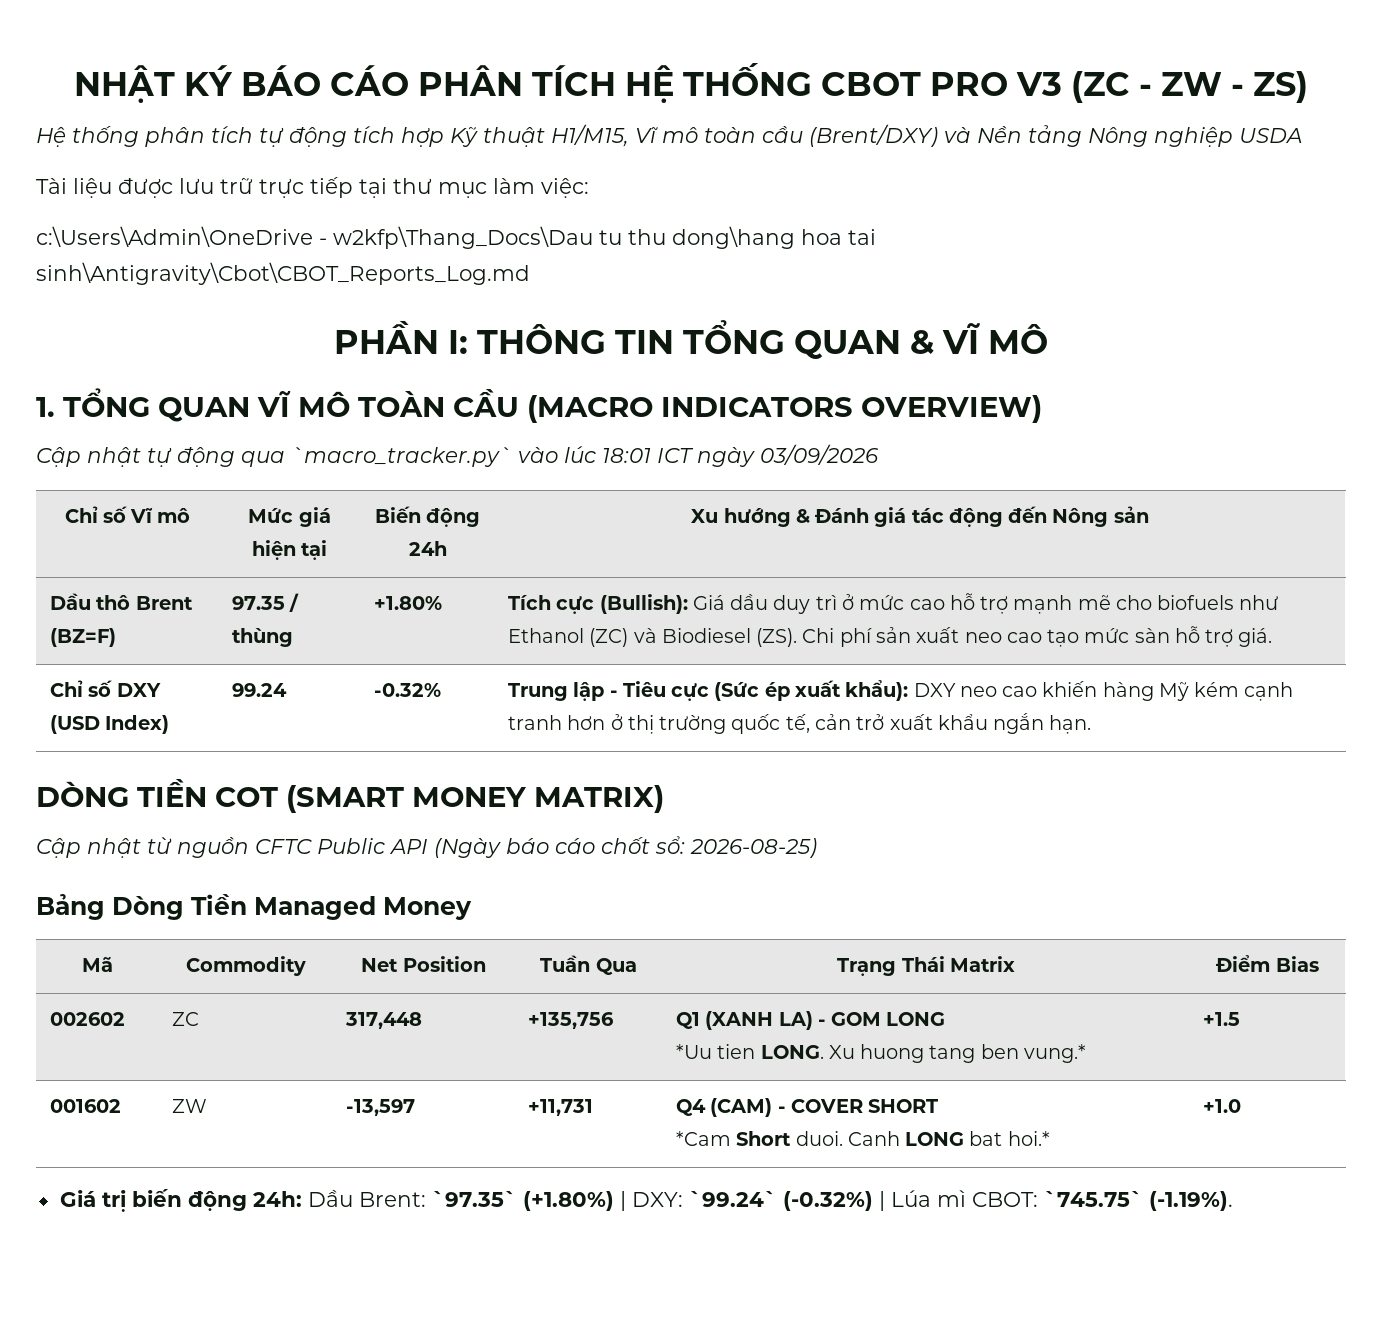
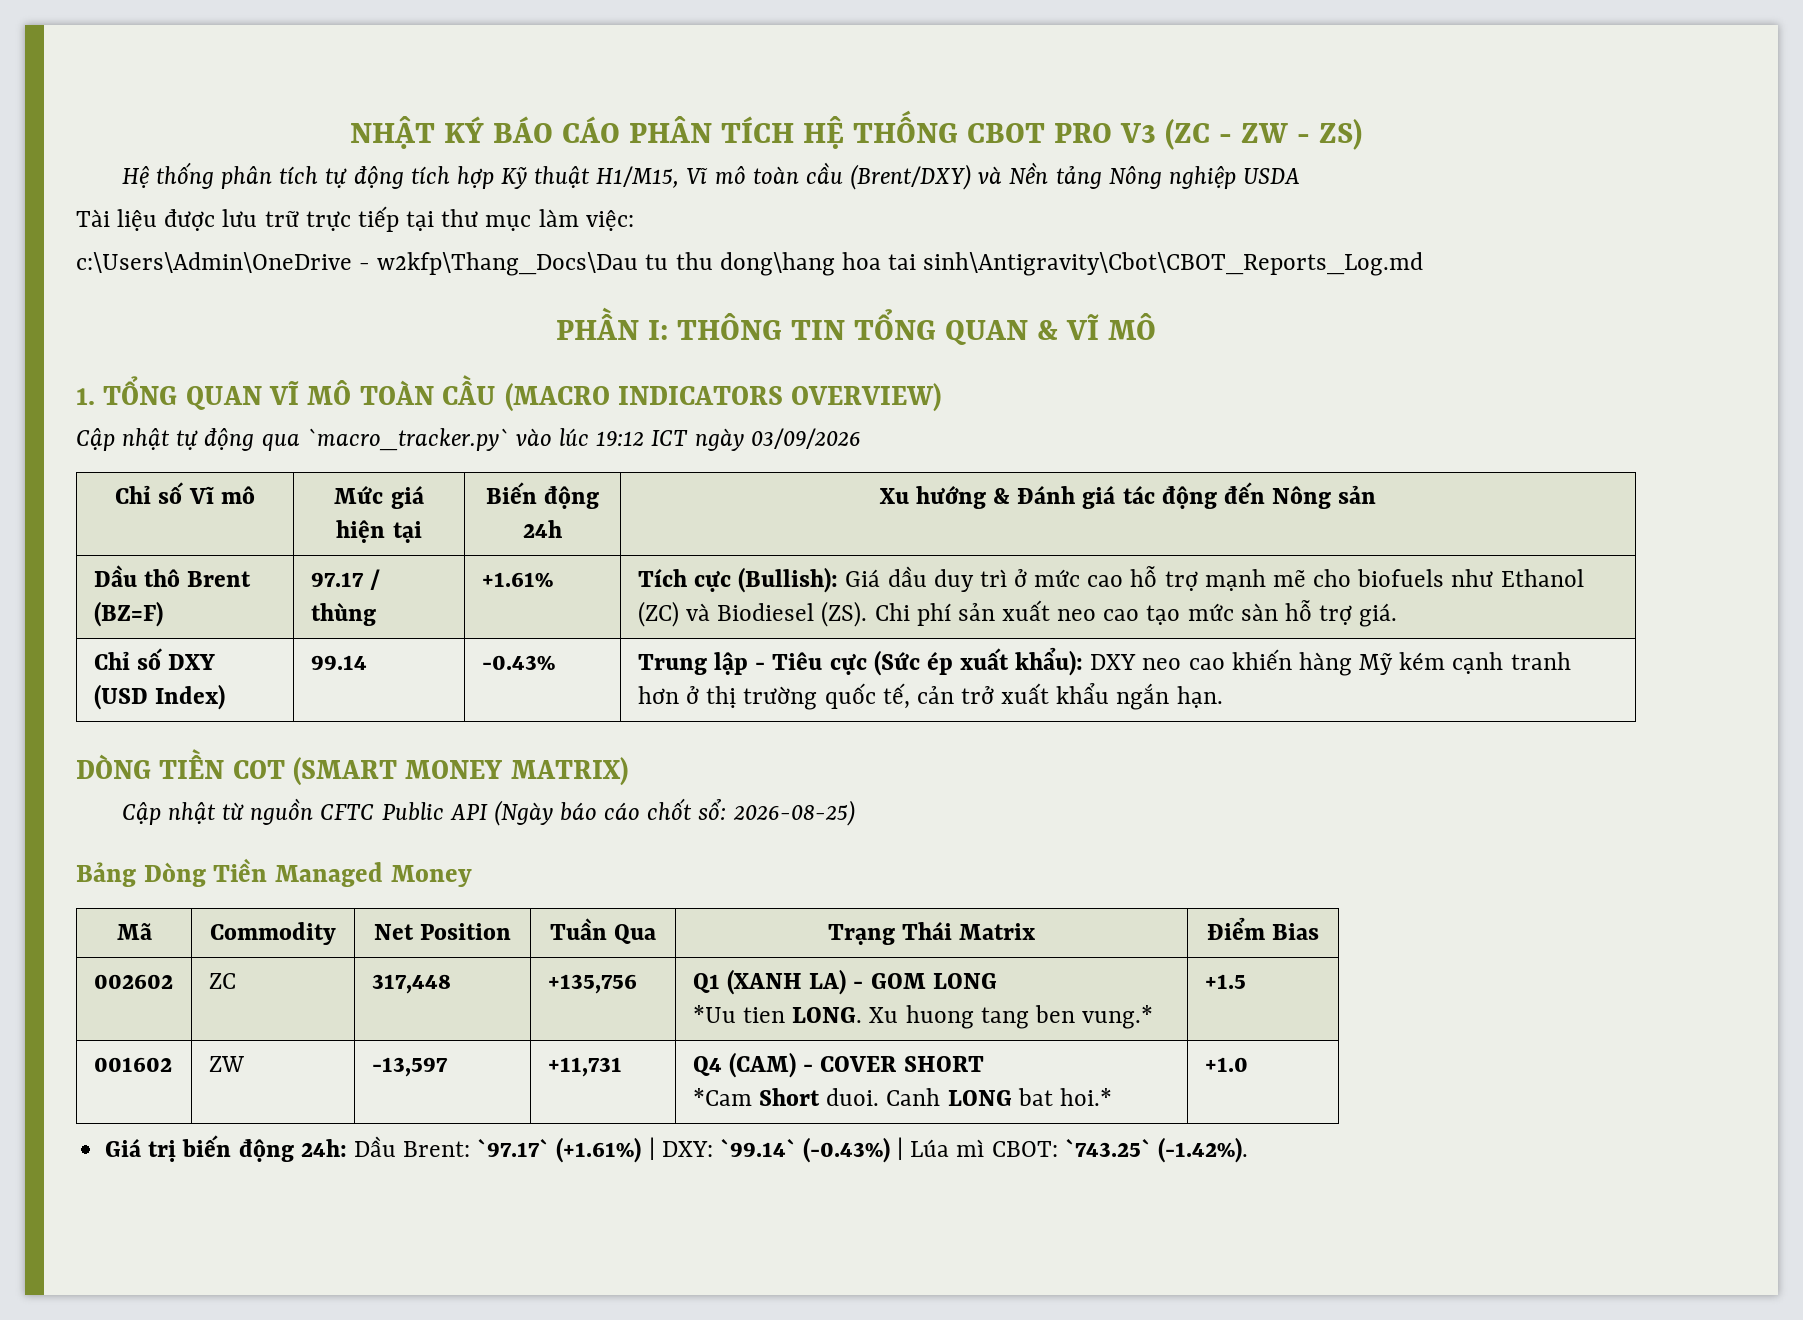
- Cập nhật tự động qua `macro_tracker.py` vào lúc 18:01 ICT ngày 03/09/2026
+ Cập nhật tự động qua `macro_tracker.py` vào lúc 19:12 ICT ngày 03/09/2026
- 97.35 / thùng
+ 97.17 / thùng
- +1.80%
+ +1.61%
- Chỉ số DXY (USD Index) | 99.24 | -0.32% | Trung lập - Tiêu cực (Sức ép xuất khẩu): DXY neo cao khiến hàng Mỹ kém cạnh tranh hơn ở thị trường quốc tế, cản trở xuất khẩu ngắn hạn.
+ Chỉ số DXY (USD Index) | 99.14 | -0.43% | Trung lập - Tiêu cực (Sức ép xuất khẩu): DXY neo cao khiến hàng Mỹ kém cạnh tranh hơn ở thị trường quốc tế, cản trở xuất khẩu ngắn hạn.
- Giá trị biến động 24h: Dầu Brent: `97.35` (+1.80%) | DXY: `99.24` (-0.32%) | Lúa mì CBOT: `745.75` (-1.19%).
+ Giá trị biến động 24h: Dầu Brent: `97.17` (+1.61%) | DXY: `99.14` (-0.43%) | Lúa mì CBOT: `743.25` (-1.42%).

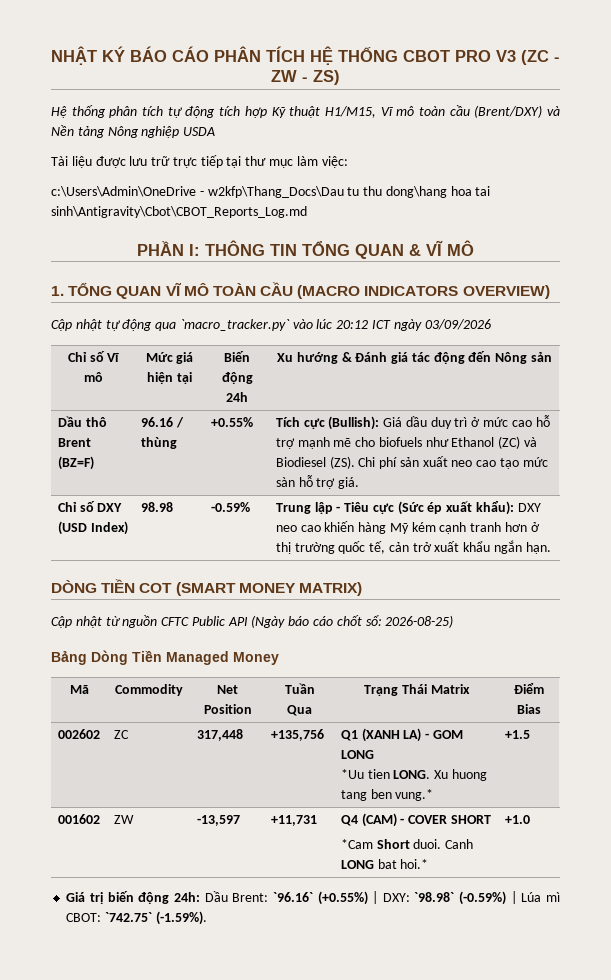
- Cập nhật tự động qua `macro_tracker.py` vào lúc 19:12 ICT ngày 03/09/2026
+ Cập nhật tự động qua `macro_tracker.py` vào lúc 20:12 ICT ngày 03/09/2026
- 97.17 / thùng
+ 96.16 / thùng
- +1.61%
+ +0.55%
- Chỉ số DXY (USD Index) | 99.14 | -0.43% | Trung lập - Tiêu cực (Sức ép xuất khẩu): DXY neo cao khiến hàng Mỹ kém cạnh tranh hơn ở thị trường quốc tế, cản trở xuất khẩu ngắn hạn.
+ Chỉ số DXY (USD Index) | 98.98 | -0.59% | Trung lập - Tiêu cực (Sức ép xuất khẩu): DXY neo cao khiến hàng Mỹ kém cạnh tranh hơn ở thị trường quốc tế, cản trở xuất khẩu ngắn hạn.
- Giá trị biến động 24h: Dầu Brent: `97.17` (+1.61%) | DXY: `99.14` (-0.43%) | Lúa mì CBOT: `743.25` (-1.42%).
+ Giá trị biến động 24h: Dầu Brent: `96.16` (+0.55%) | DXY: `98.98` (-0.59%) | Lúa mì CBOT: `742.75` (-1.59%).

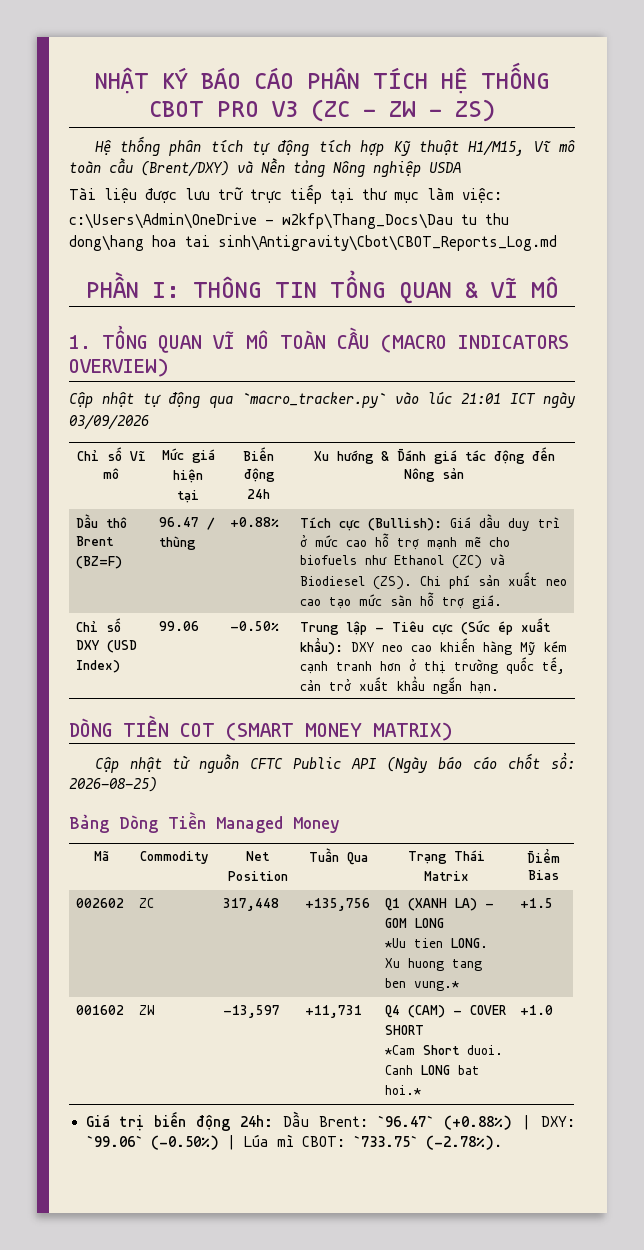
- Cập nhật tự động qua `macro_tracker.py` vào lúc 20:12 ICT ngày 03/09/2026
+ Cập nhật tự động qua `macro_tracker.py` vào lúc 21:01 ICT ngày 03/09/2026
- 96.16 / thùng
+ 96.47 / thùng
- +0.55%
+ +0.88%
- Chỉ số DXY (USD Index) | 98.98 | -0.59% | Trung lập - Tiêu cực (Sức ép xuất khẩu): DXY neo cao khiến hàng Mỹ kém cạnh tranh hơn ở thị trường quốc tế, cản trở xuất khẩu ngắn hạn.
+ Chỉ số DXY (USD Index) | 99.06 | -0.50% | Trung lập - Tiêu cực (Sức ép xuất khẩu): DXY neo cao khiến hàng Mỹ kém cạnh tranh hơn ở thị trường quốc tế, cản trở xuất khẩu ngắn hạn.
- Giá trị biến động 24h: Dầu Brent: `96.16` (+0.55%) | DXY: `98.98` (-0.59%) | Lúa mì CBOT: `742.75` (-1.59%).
+ Giá trị biến động 24h: Dầu Brent: `96.47` (+0.88%) | DXY: `99.06` (-0.50%) | Lúa mì CBOT: `733.75` (-2.78%).

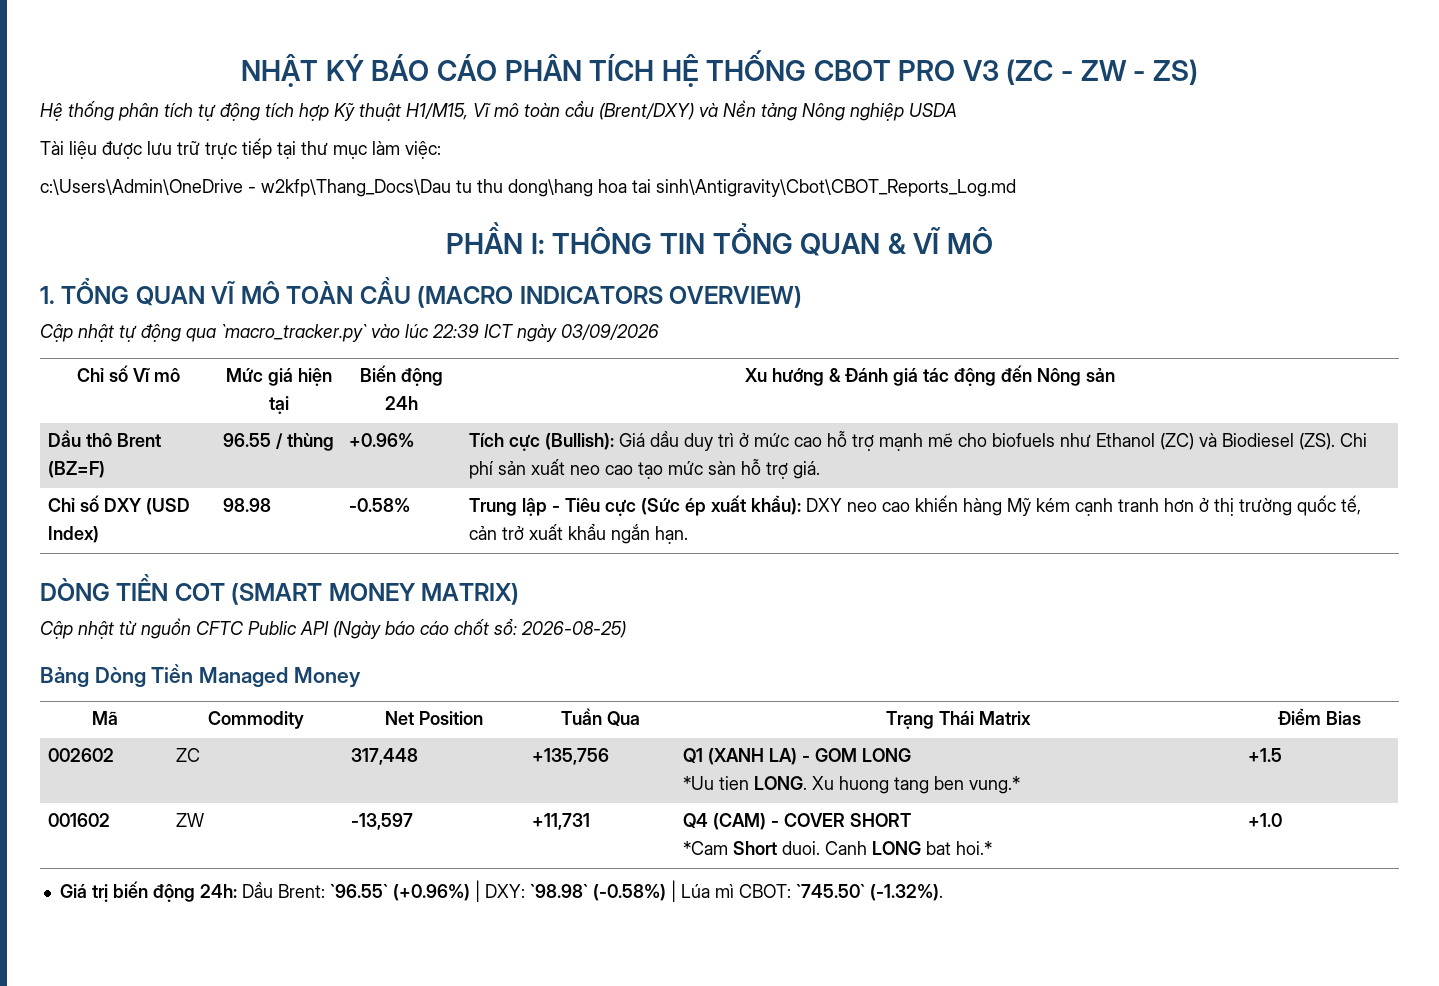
- Cập nhật tự động qua `macro_tracker.py` vào lúc 21:01 ICT ngày 03/09/2026
+ Cập nhật tự động qua `macro_tracker.py` vào lúc 22:39 ICT ngày 03/09/2026
- 96.47 / thùng
+ 96.55 / thùng
- +0.88%
+ +0.96%
- Chỉ số DXY (USD Index) | 99.06 | -0.50% | Trung lập - Tiêu cực (Sức ép xuất khẩu): DXY neo cao khiến hàng Mỹ kém cạnh tranh hơn ở thị trường quốc tế, cản trở xuất khẩu ngắn hạn.
+ Chỉ số DXY (USD Index) | 98.98 | -0.58% | Trung lập - Tiêu cực (Sức ép xuất khẩu): DXY neo cao khiến hàng Mỹ kém cạnh tranh hơn ở thị trường quốc tế, cản trở xuất khẩu ngắn hạn.
- Giá trị biến động 24h: Dầu Brent: `96.47` (+0.88%) | DXY: `99.06` (-0.50%) | Lúa mì CBOT: `733.75` (-2.78%).
+ Giá trị biến động 24h: Dầu Brent: `96.55` (+0.96%) | DXY: `98.98` (-0.58%) | Lúa mì CBOT: `745.50` (-1.32%).

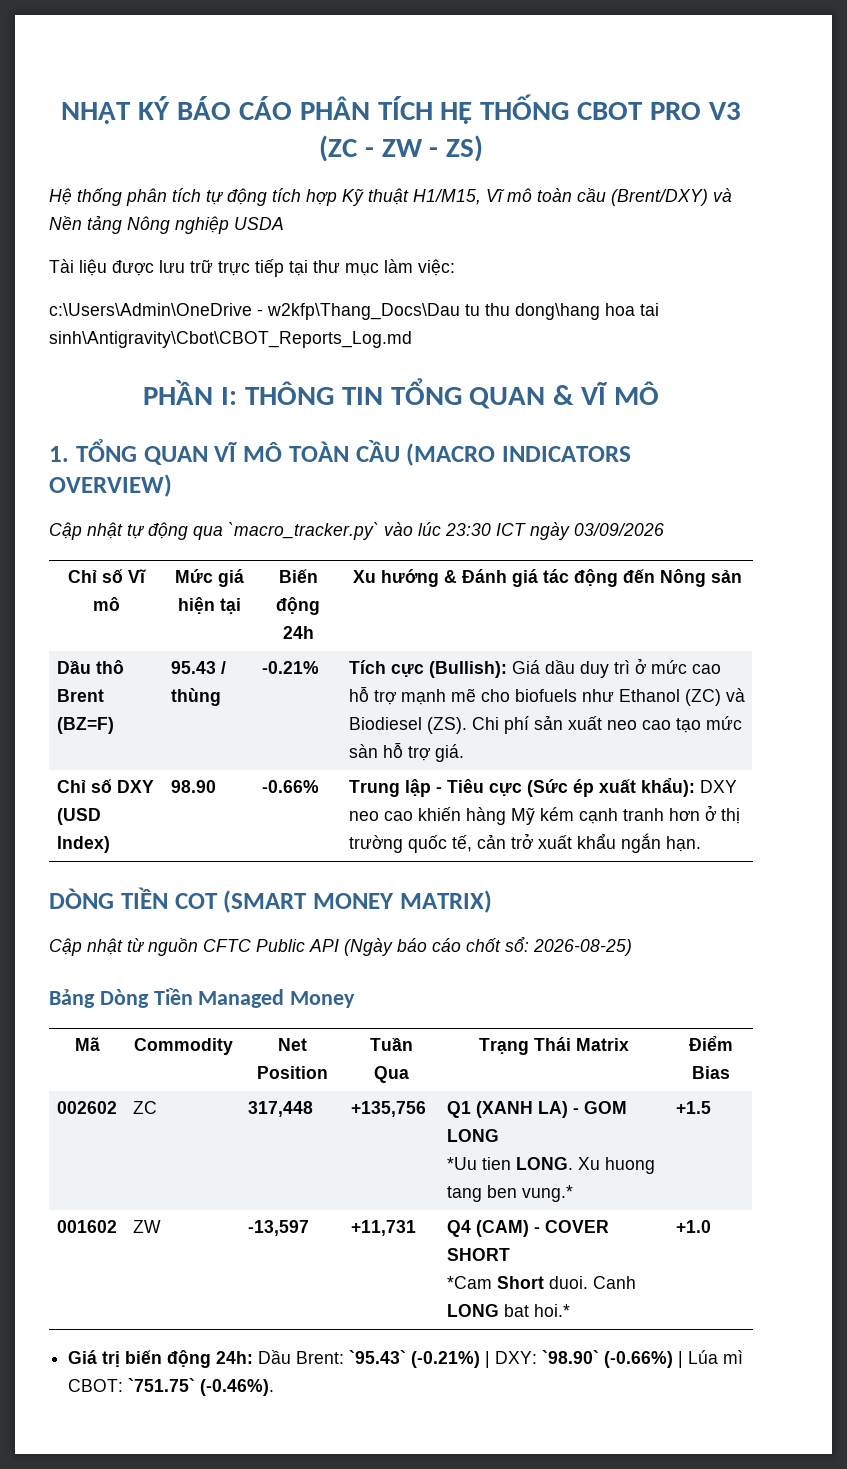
- Cập nhật tự động qua `macro_tracker.py` vào lúc 22:39 ICT ngày 03/09/2026
+ Cập nhật tự động qua `macro_tracker.py` vào lúc 23:30 ICT ngày 03/09/2026
- 96.55 / thùng
+ 95.43 / thùng
- +0.96%
+ -0.21%
- Chỉ số DXY (USD Index) | 98.98 | -0.58% | Trung lập - Tiêu cực (Sức ép xuất khẩu): DXY neo cao khiến hàng Mỹ kém cạnh tranh hơn ở thị trường quốc tế, cản trở xuất khẩu ngắn hạn.
+ Chỉ số DXY (USD Index) | 98.90 | -0.66% | Trung lập - Tiêu cực (Sức ép xuất khẩu): DXY neo cao khiến hàng Mỹ kém cạnh tranh hơn ở thị trường quốc tế, cản trở xuất khẩu ngắn hạn.
- Giá trị biến động 24h: Dầu Brent: `96.55` (+0.96%) | DXY: `98.98` (-0.58%) | Lúa mì CBOT: `745.50` (-1.32%).
+ Giá trị biến động 24h: Dầu Brent: `95.43` (-0.21%) | DXY: `98.90` (-0.66%) | Lúa mì CBOT: `751.75` (-0.46%).

